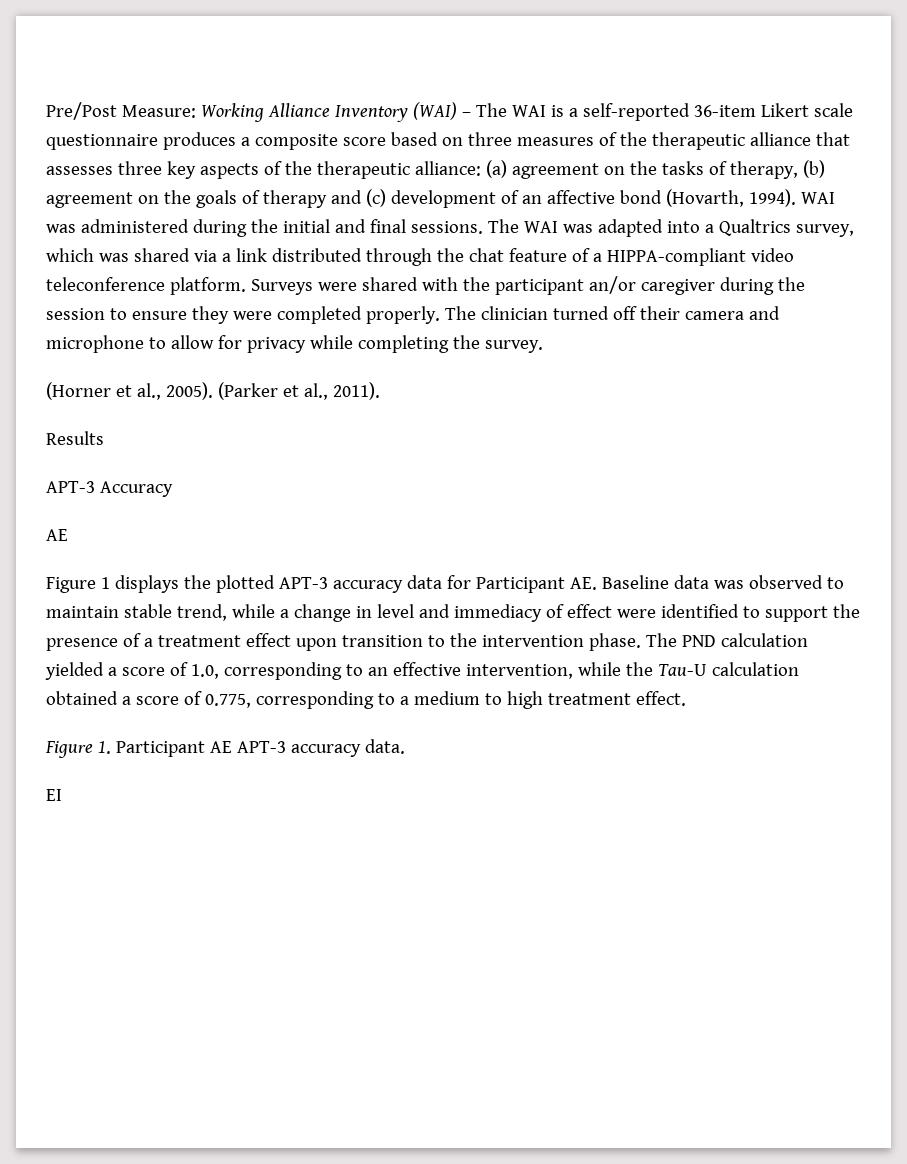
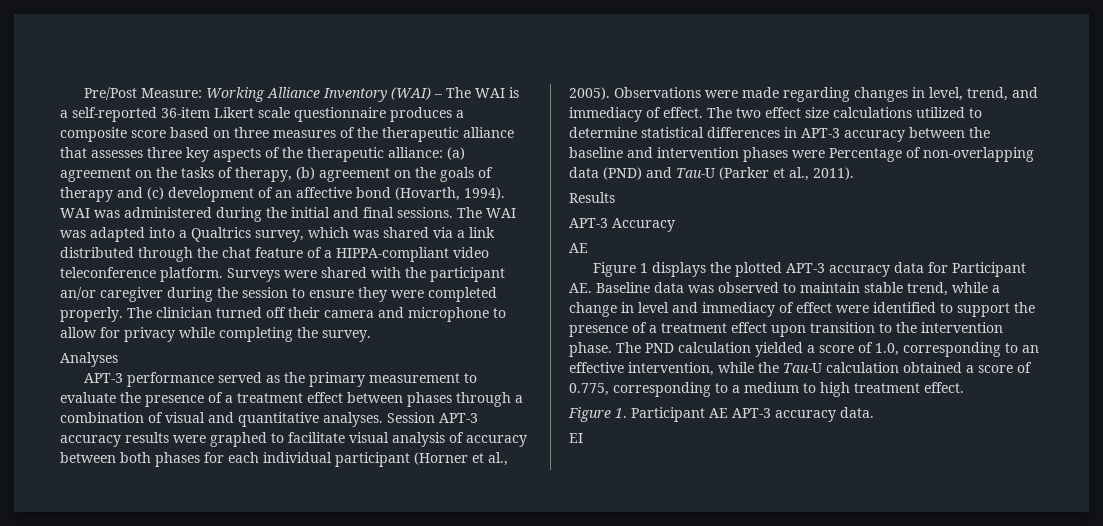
- (Horner et al., 2005). (Parker et al., 2011).
+ Analyses
+ APT-3 performance served as the primary measurement to evaluate the presence of a treatment effect between phases through a combination of visual and quantitative analyses. Session APT-3 accuracy results were graphed to facilitate visual analysis of accuracy between both phases for each individual participant (Horner et al., 2005). Observations were made regarding changes in level, trend, and immediacy of effect. The two effect size calculations utilized to determine statistical differences in APT-3 accuracy between the baseline and intervention phases were Percentage of non-overlapping data (PND) and Tau-U (Parker et al., 2011).

